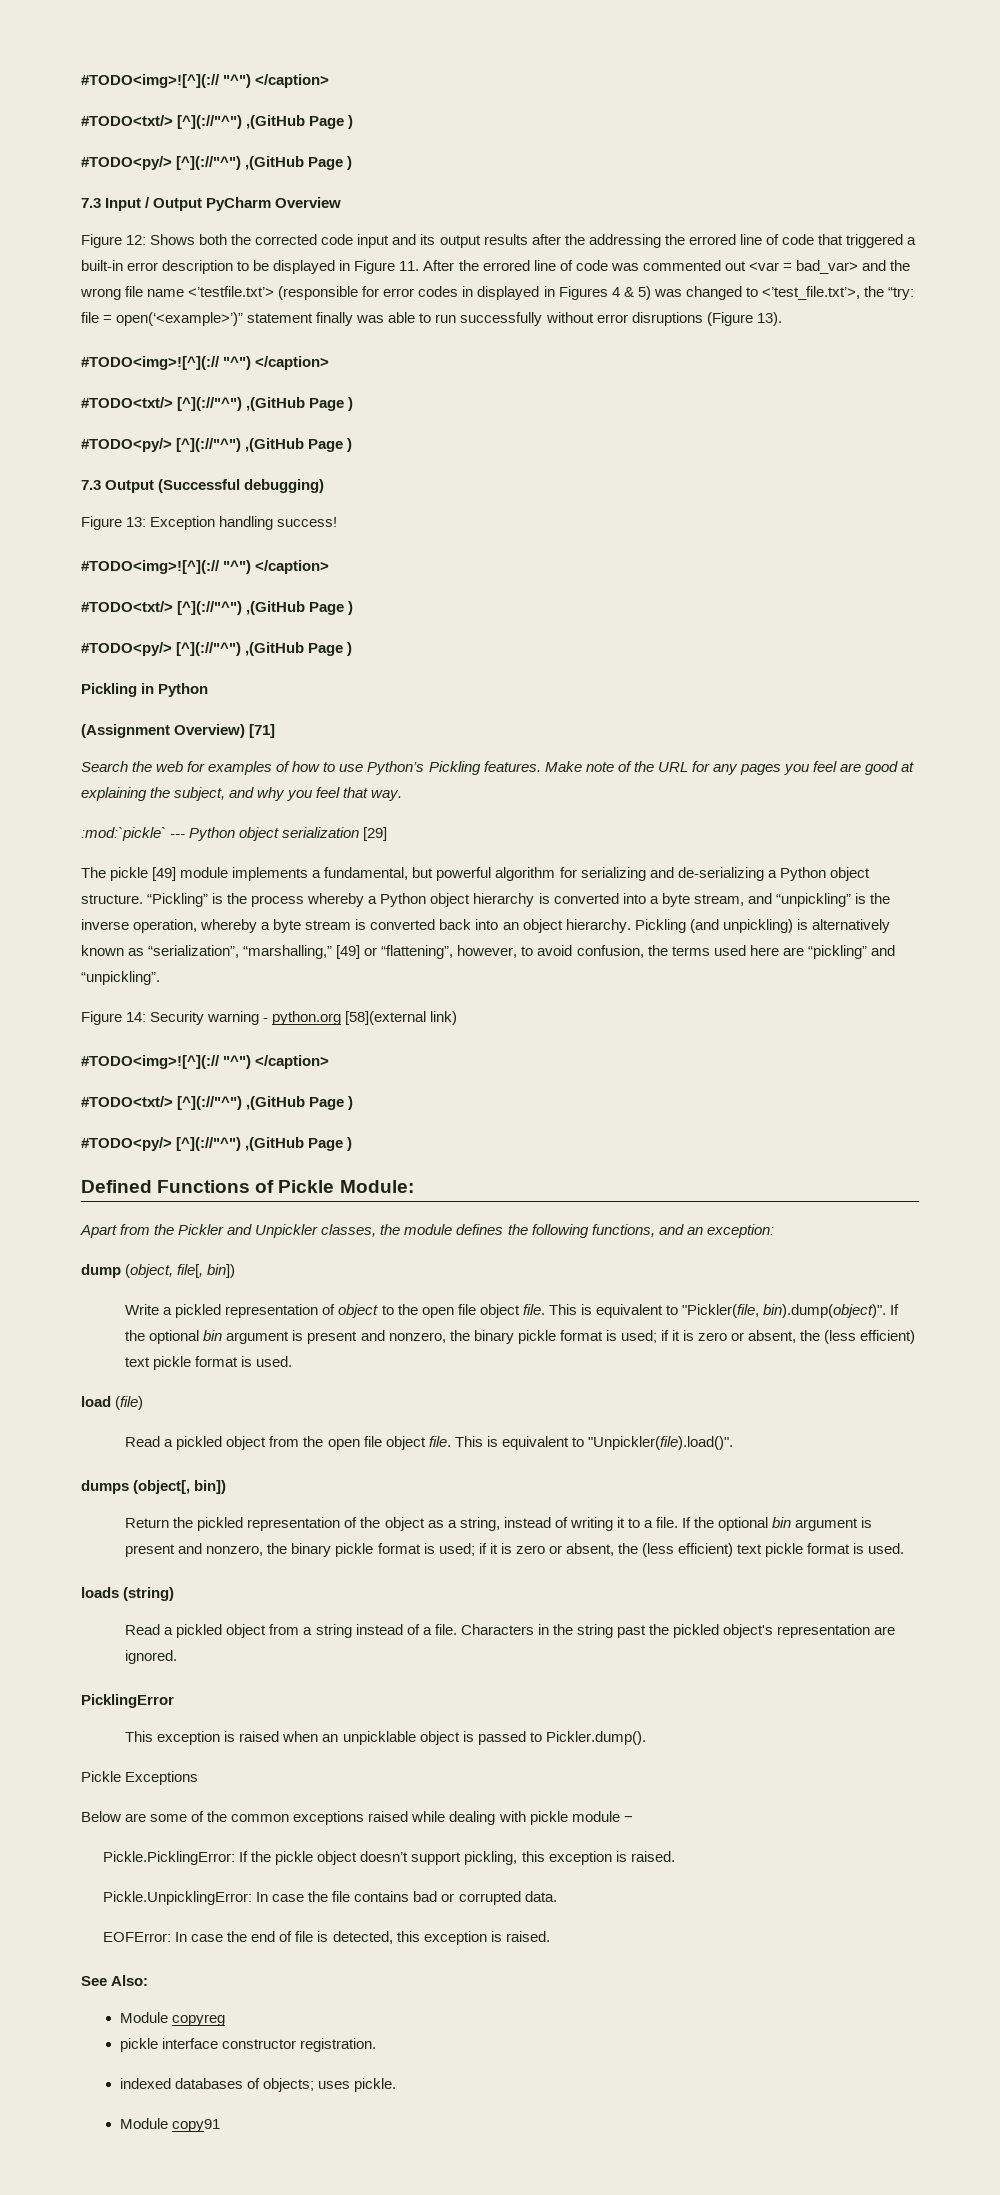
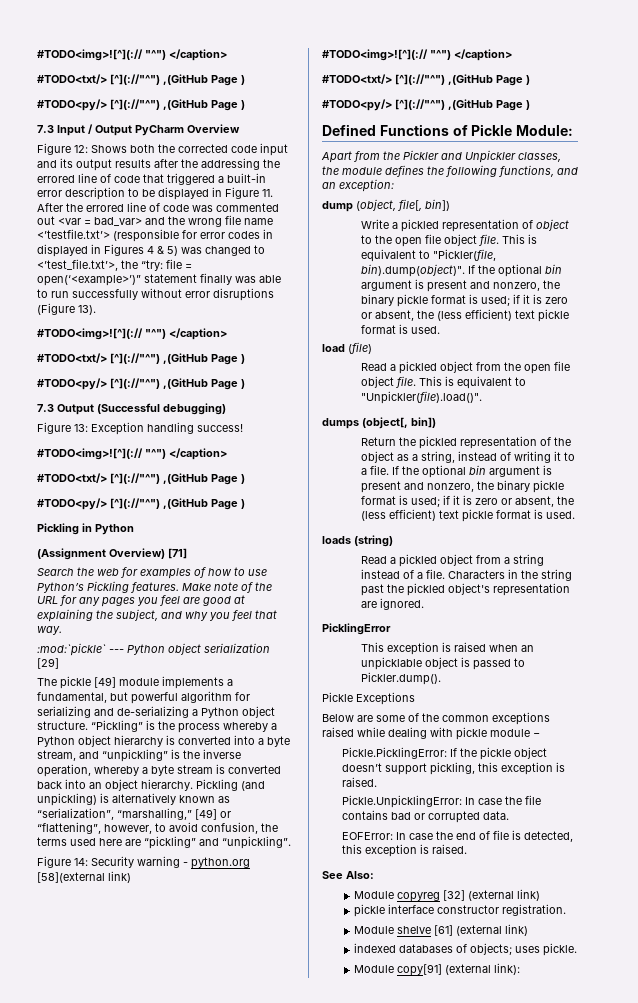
- Module copyreg
+ Module copyreg [32] (external link)
+ Module shelve [61] (external link)
- Module copy91
+ Module copy[91] (external link):

